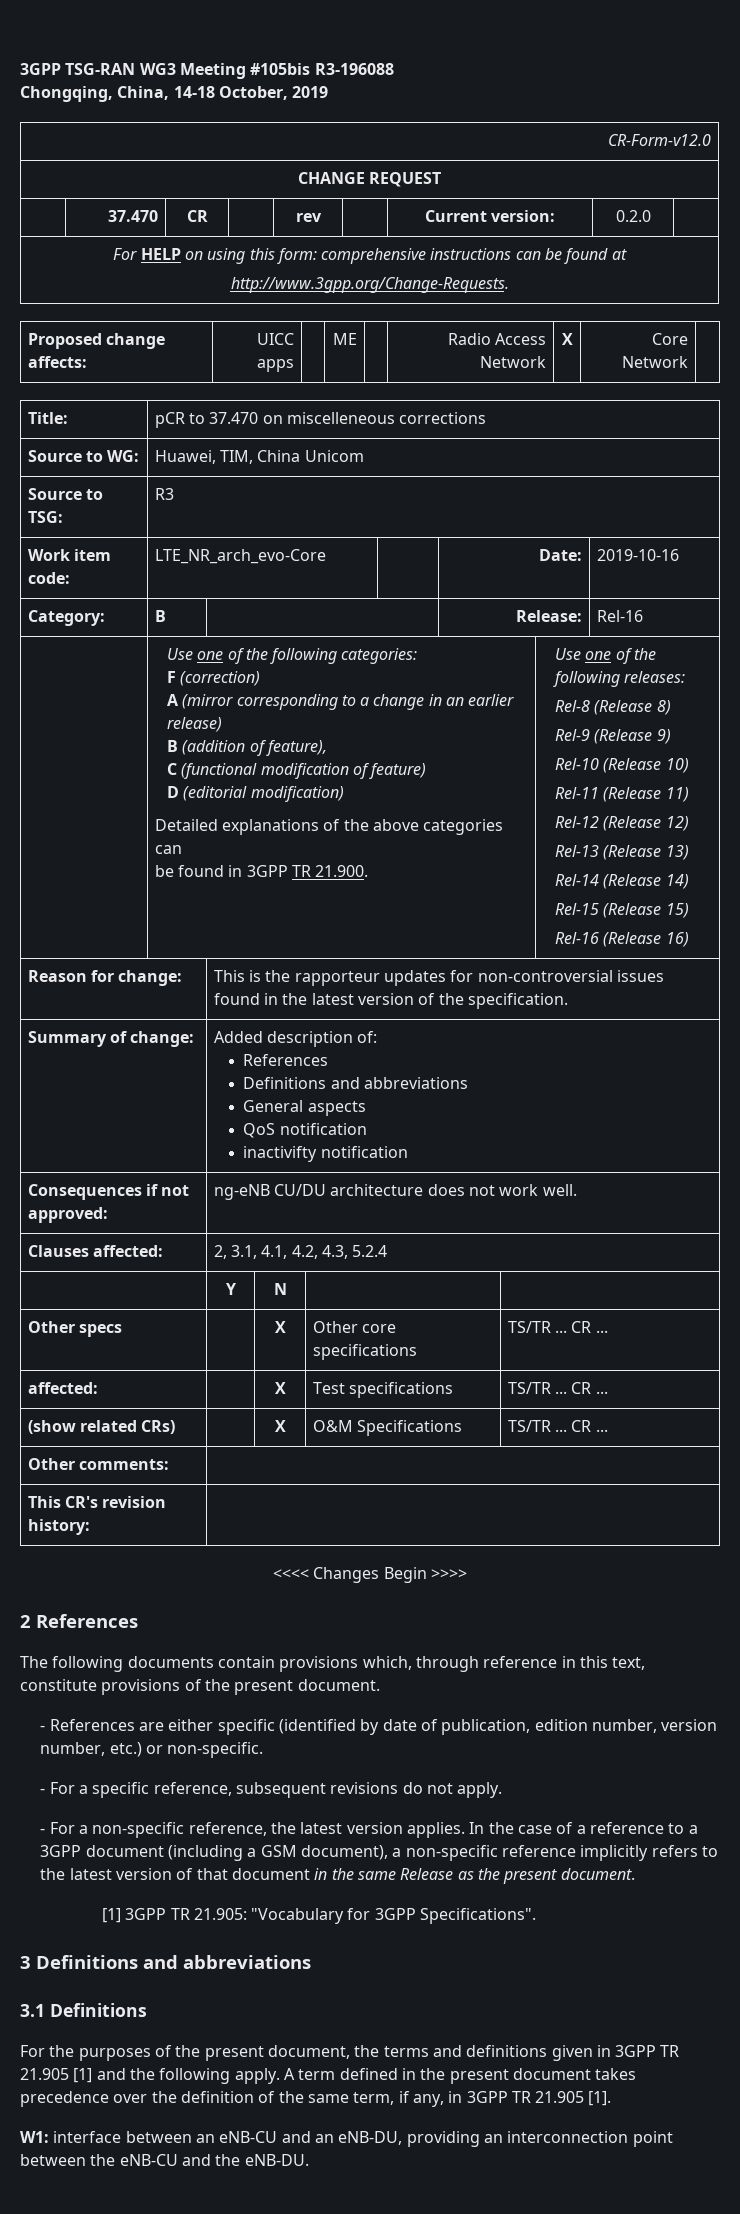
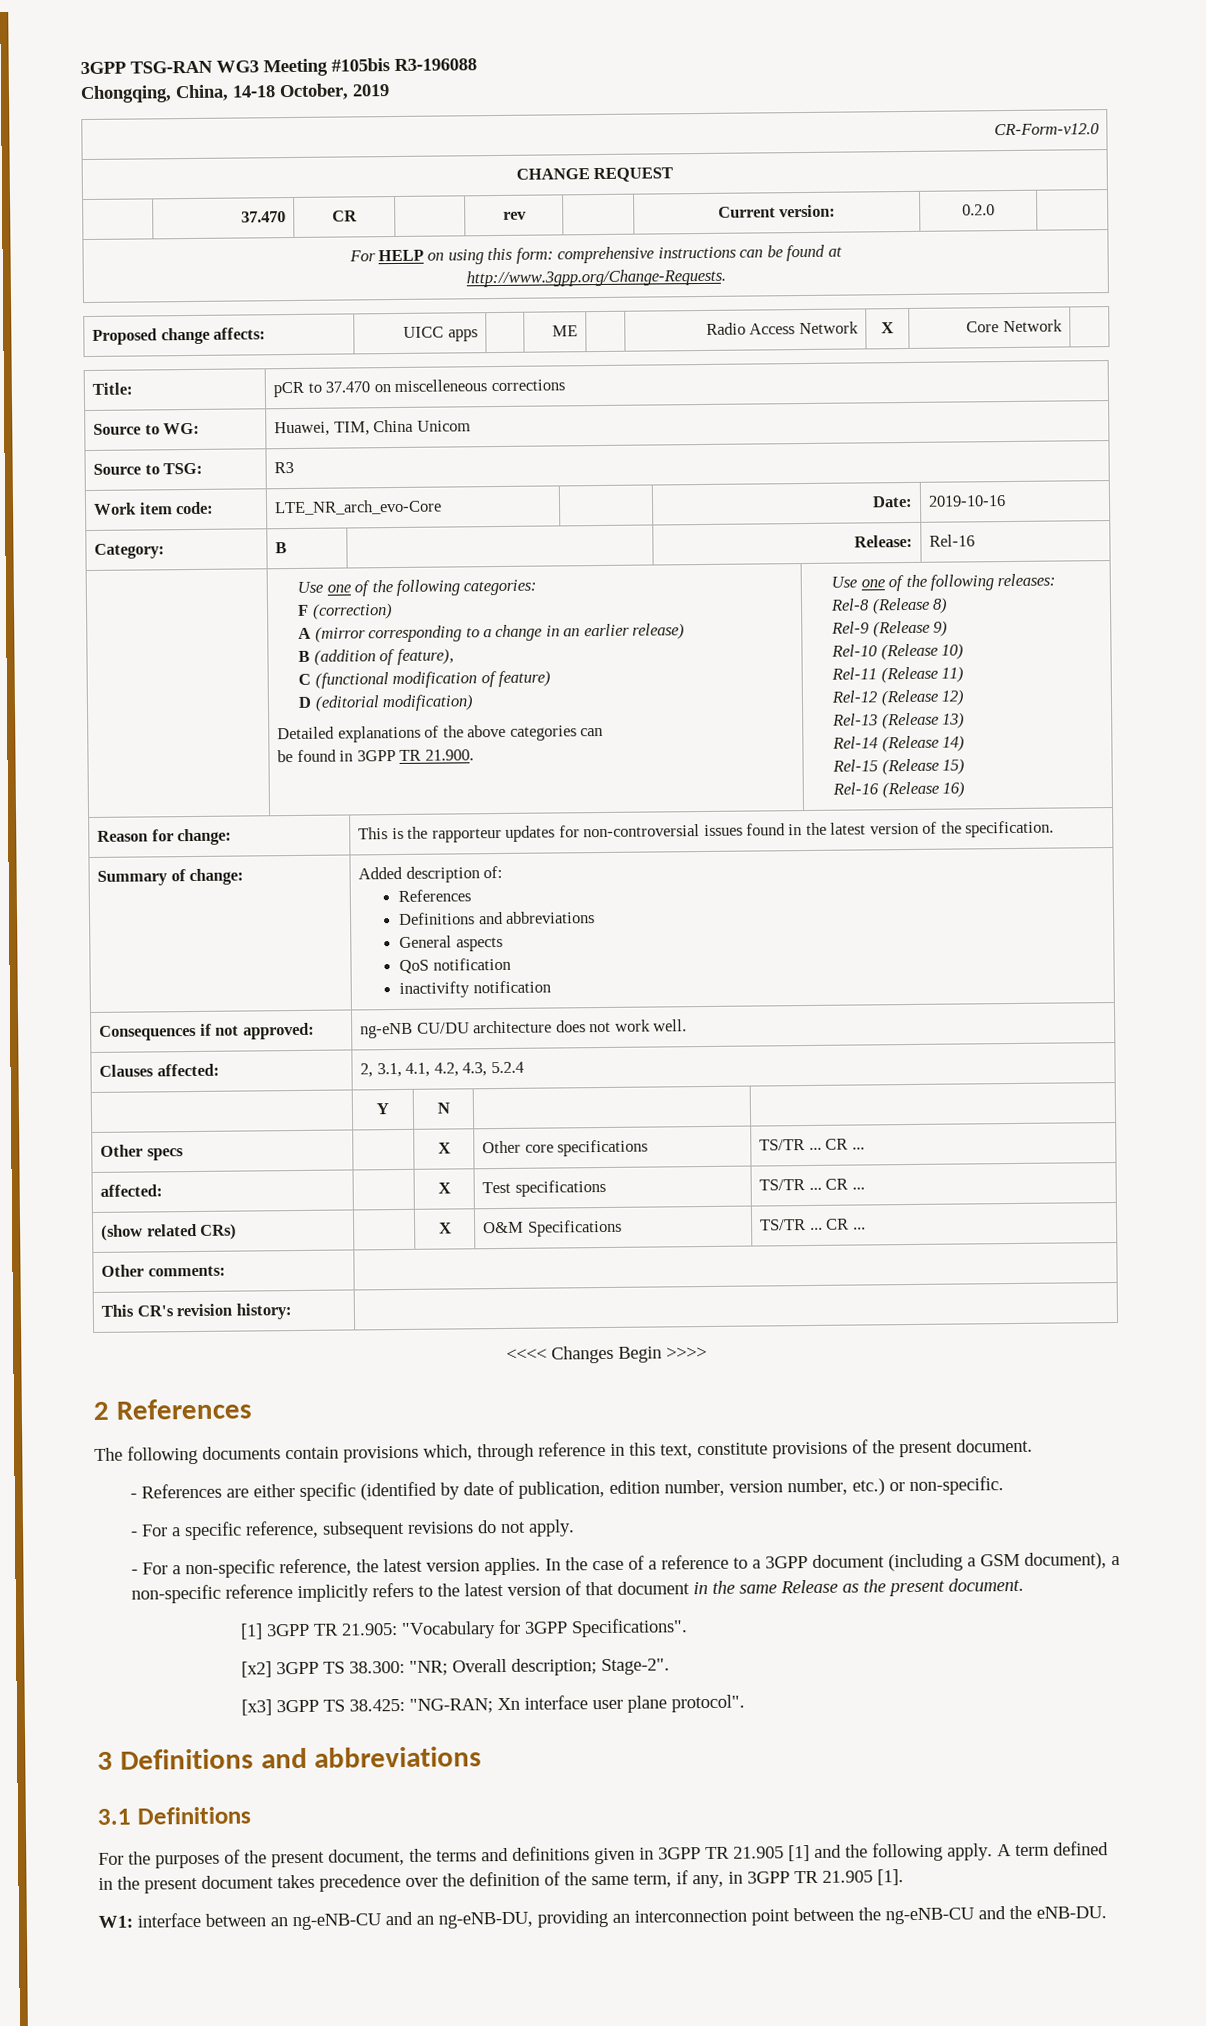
+ [x2] 3GPP TS 38.300: "NR; Overall description; Stage-2".
+ [x3] 3GPP TS 38.425: "NG-RAN; Xn interface user plane protocol".
- W1: interface between an eNB-CU and an eNB-DU, providing an interconnection point between the eNB-CU and the eNB-DU.
+ W1: interface between an ng-eNB-CU and an ng-eNB-DU, providing an interconnection point between the ng-eNB-CU and the eNB-DU.

